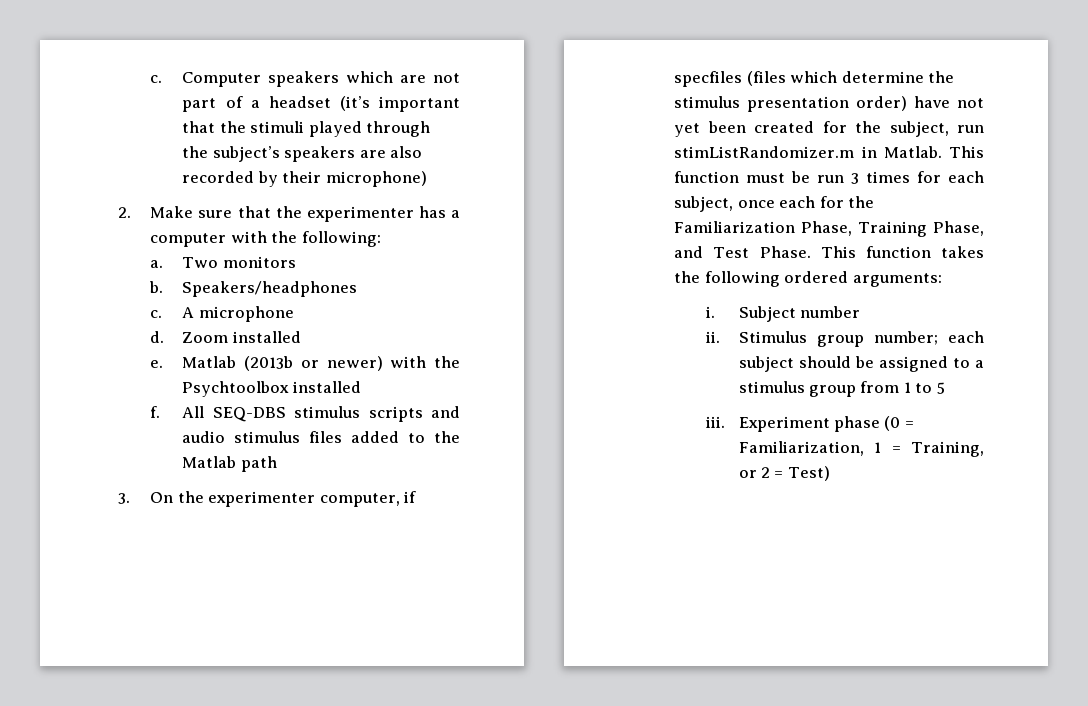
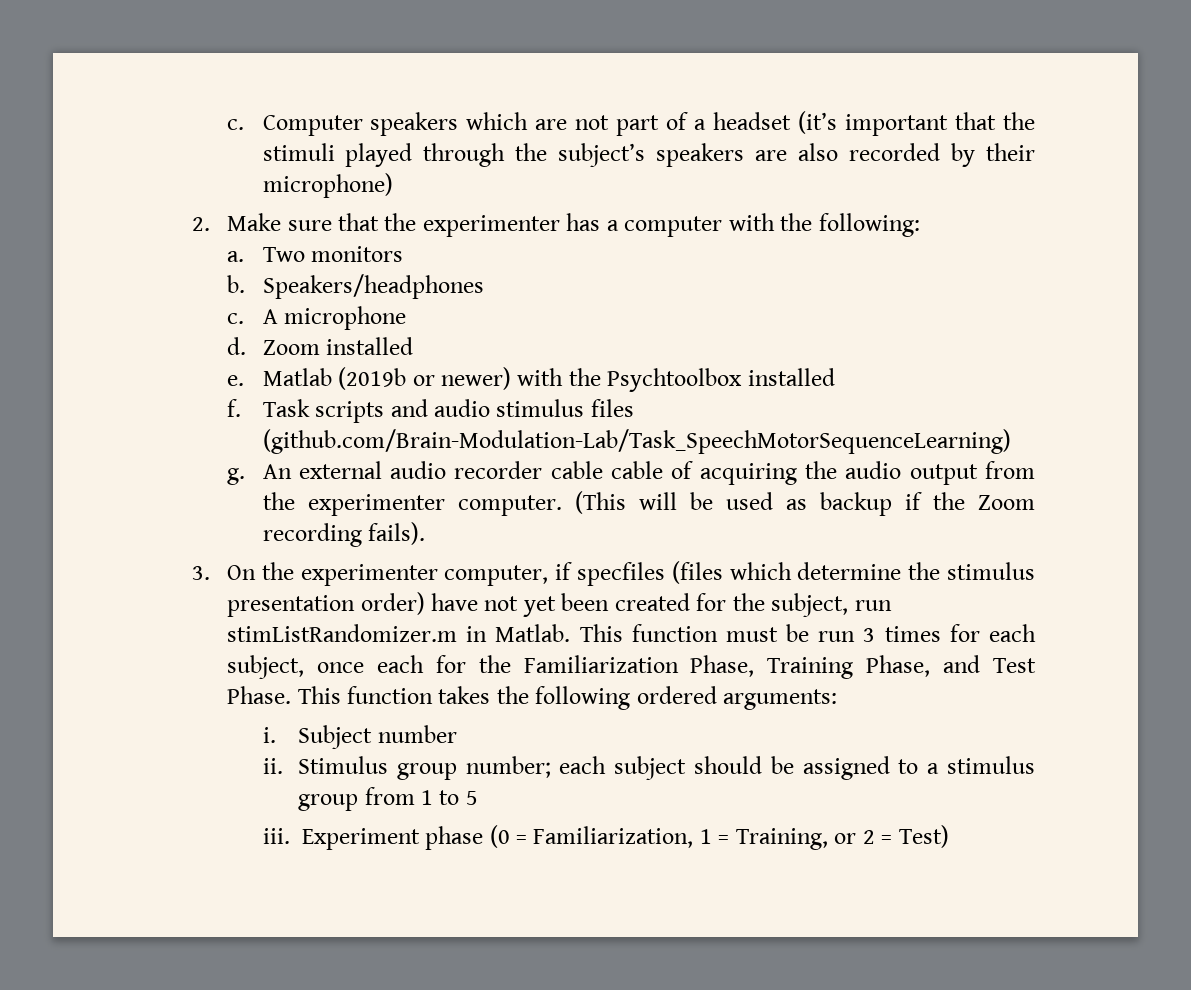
- Matlab (2013b or newer) with the Psychtoolbox installed
+ Matlab (2019b or newer) with the Psychtoolbox installed
- All SEQ-DBS stimulus scripts and audio stimulus files added to the Matlab path
+ Task scripts and audio stimulus files (github.com/Brain-Modulation-Lab/Task_SpeechMotorSequenceLearning)
+ g. An external audio recorder cable cable of acquiring the audio output from the experimenter computer. (This will be used as backup if the Zoom recording fails).

